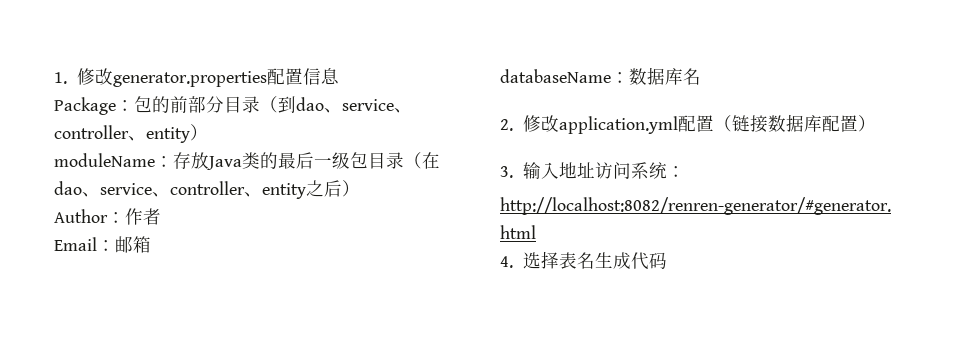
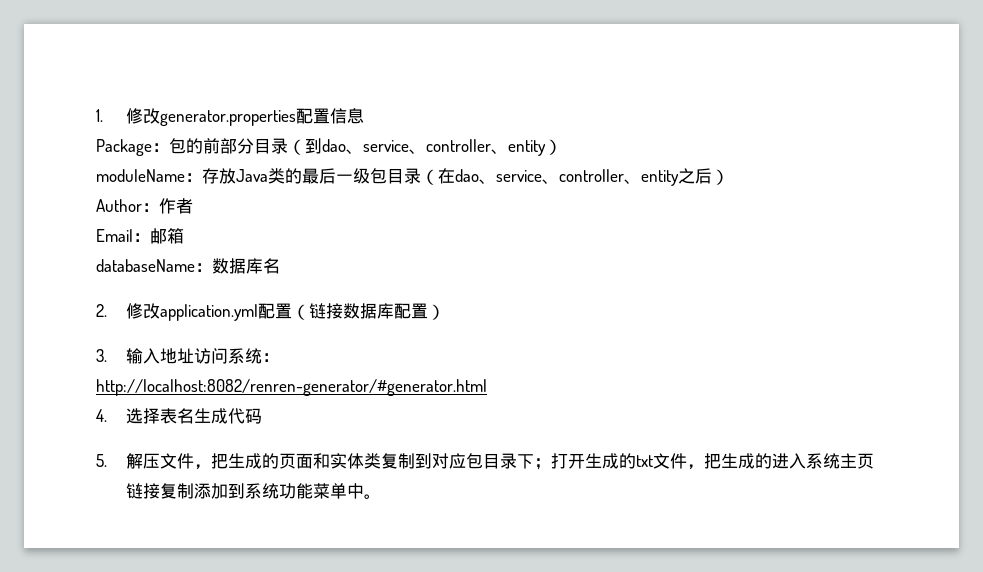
+ 5.解压文件，把生成的页面和实体类复制到对应包目录下；打开生成的txt文件，把生成的进入系统主页链接复制添加到系统功能菜单中。

